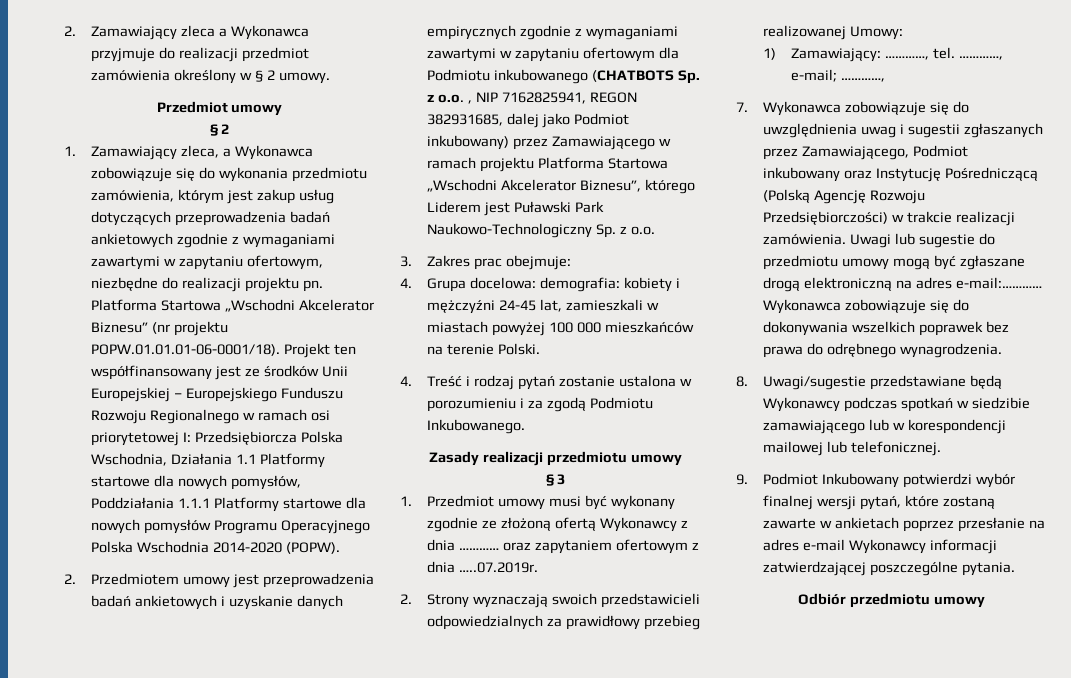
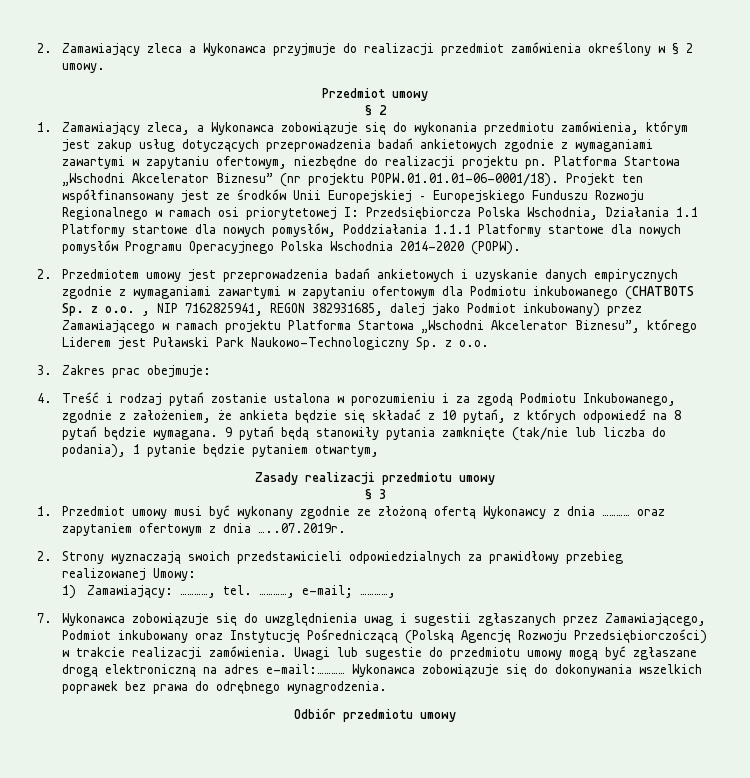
- 4. Grupa docelowa: demografia: kobiety i mężczyźni 24-45 lat, zamieszkali w miastach powyżej 100 000 mieszkańców na terenie Polski.
- 4. Treść i rodzaj pytań zostanie ustalona w porozumieniu i za zgodą Podmiotu Inkubowanego.
+ 4. Treść i rodzaj pytań zostanie ustalona w porozumieniu i za zgodą Podmiotu Inkubowanego, zgodnie z założeniem, że ankieta będzie się składać z 10 pytań, z których odpowiedź na 8 pytań będzie wymagana. 9 pytań będą stanowiły pytania zamknięte (tak/nie lub liczba do podania), 1 pytanie będzie pytaniem otwartym,
- 8. Uwagi/sugestie przedstawiane będą Wykonawcy podczas spotkań w siedzibie zamawiającego lub w korespondencji mailowej lub telefonicznej.
- 9. Podmiot Inkubowany potwierdzi wybór finalnej wersji pytań, które zostaną zawarte w ankietach poprzez przesłanie na adres e-mail Wykonawcy informacji zatwierdzającej poszczególne pytania.

